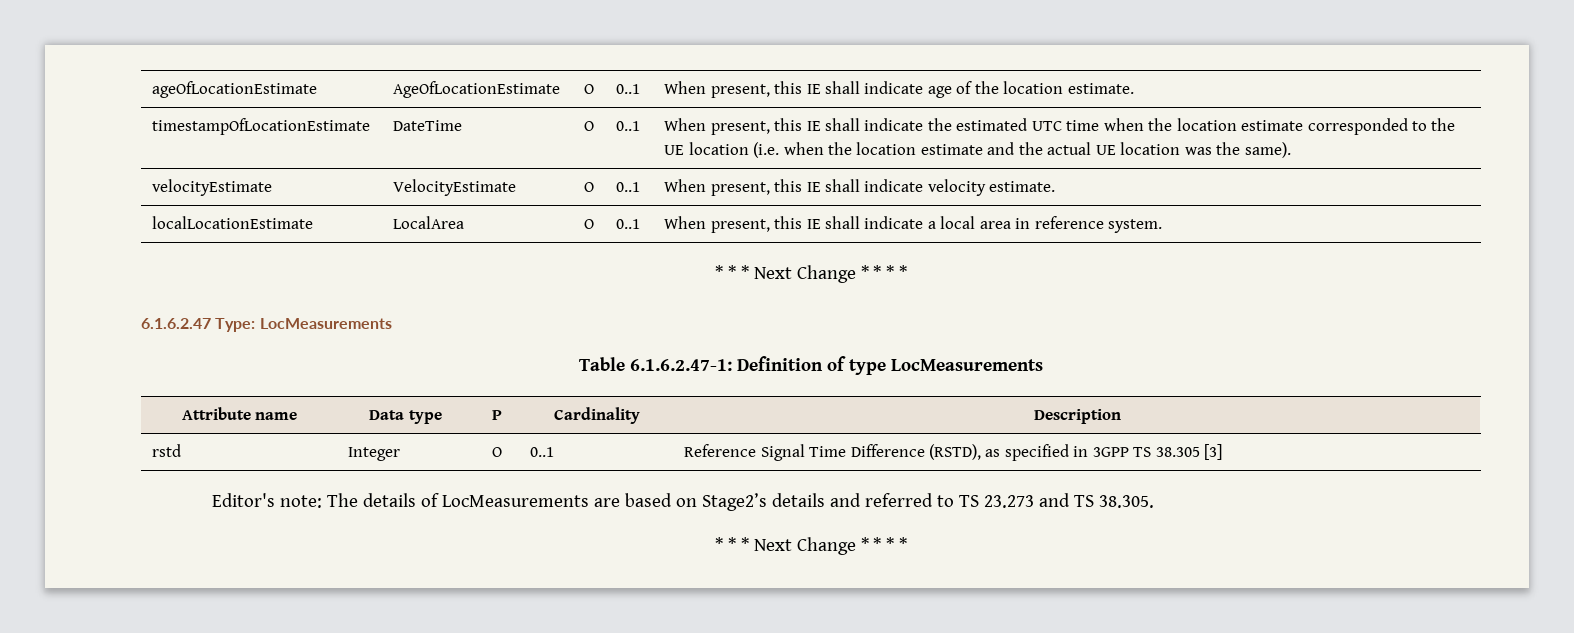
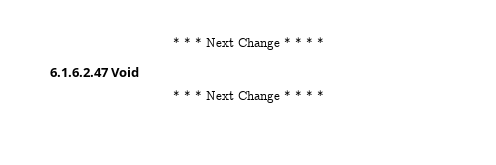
- ageOfLocationEstimate | AgeOfLocationEstimate | O | 0..1 | When present, this IE shall indicate age of the location estimate.
- timestampOfLocationEstimate | DateTime | O | 0..1 | When present, this IE shall indicate the estimated UTC time when the location estimate corresponded to the UE location (i.e. when the location estimate and the actual UE location was the same).
- velocityEstimate | VelocityEstimate | O | 0..1 | When present, this IE shall indicate velocity estimate.
- localLocationEstimate | LocalArea | O | 0..1 | When present, this IE shall indicate a local area in reference system.
- 6.1.6.2.47 Type: LocMeasurements
- Table 6.1.6.2.47-1: Definition of type LocMeasurements
- Attribute name | Data type | P | Cardinality | Description
- rstd | Integer | O | 0..1 | Reference Signal Time Difference (RSTD), as specified in 3GPP TS 38.305 [3]
- Editor's note: The details of LocMeasurements are based on Stage2’s details and referred to TS 23.273 and TS 38.305.
+ 6.1.6.2.47 Void

